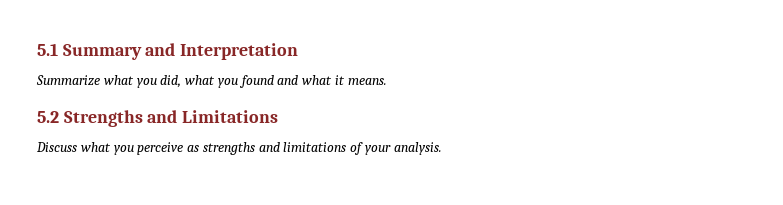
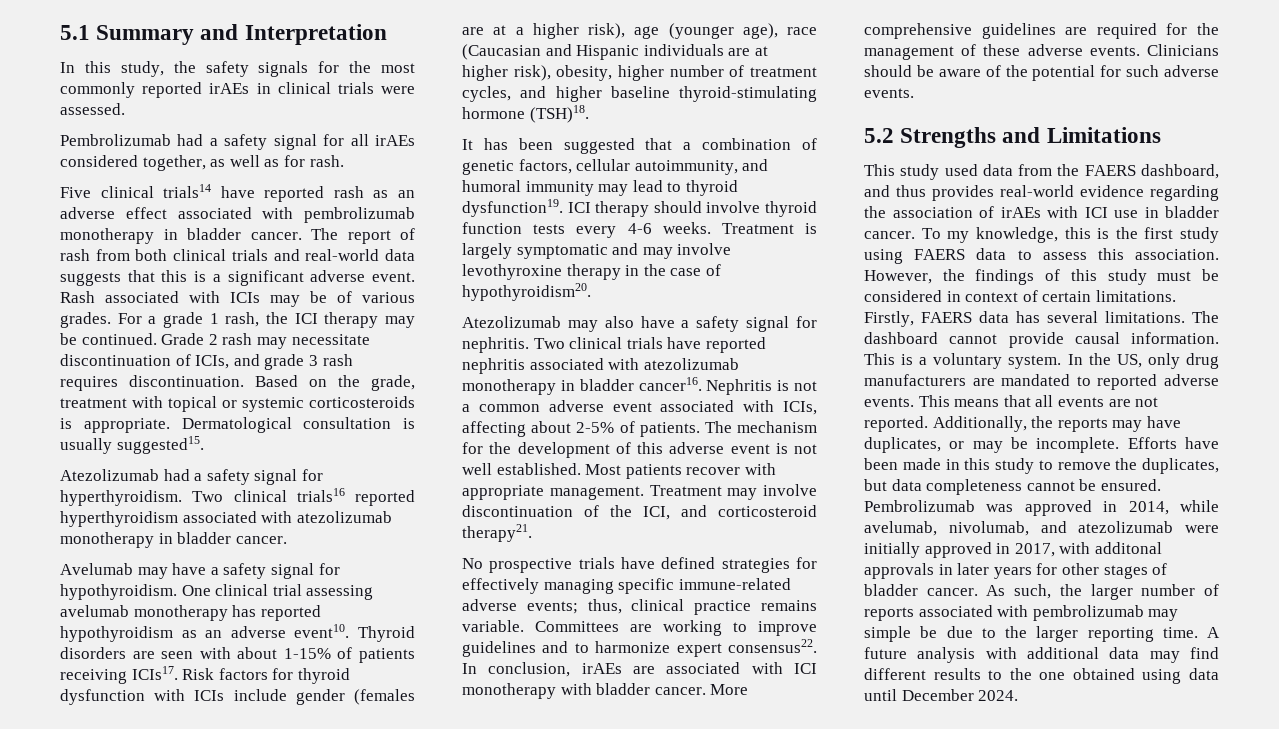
- Summarize what you did, what you found and what it means.
+ In this study, the safety signals for the most commonly reported irAEs in clinical trials were assessed.
+ Pembrolizumab had a safety signal for all irAEs considered together, as well as for rash.
+ Five clinical trials14 have reported rash as an adverse effect associated with pembrolizumab monotherapy in bladder cancer. The report of rash from both clinical trials and real-world data suggests that this is a significant adverse event. Rash associated with ICIs may be of various grades. For a grade 1 rash, the ICI therapy may be continued. Grade 2 rash may necessitate discontinuation of ICIs, and grade 3 rash requires discontinuation. Based on the grade, treatment with topical or systemic corticosteroids is appropriate. Dermatological consultation is usually suggested15.
+ Atezolizumab had a safety signal for hyperthyroidism. Two clinical trials16 reported hyperthyroidism associated with atezolizumab monotherapy in bladder cancer.
+ Avelumab may have a safety signal for hypothyroidism. One clinical trial assessing avelumab monotherapy has reported hypothyroidism as an adverse event10. Thyroid disorders are seen with about 1-15% of patients receiving ICIs17. Risk factors for thyroid dysfunction with ICIs include gender (females are at a higher risk), age (younger age), race (Caucasian and Hispanic individuals are at higher risk), obesity, higher number of treatment cycles, and higher baseline thyroid-stimulating hormone (TSH)18.
+ It has been suggested that a combination of genetic factors, cellular autoimmunity, and humoral immunity may lead to thyroid dysfunction19. ICI therapy should involve thyroid function tests every 4-6 weeks. Treatment is largely symptomatic and may involve levothyroxine therapy in the case of hypothyroidism20.
+ Atezolizumab may also have a safety signal for nephritis. Two clinical trials have reported nephritis associated with atezolizumab monotherapy in bladder cancer16. Nephritis is not a common adverse event associated with ICIs, affecting about 2-5% of patients. The mechanism for the development of this adverse event is not well established. Most patients recover with appropriate management. Treatment may involve discontinuation of the ICI, and corticosteroid therapy21.
+ No prospective trials have defined strategies for effectively managing specific immune-related adverse events; thus, clinical practice remains variable. Committees are working to improve guidelines and to harmonize expert consensus22. In conclusion, irAEs are associated with ICI monotherapy with bladder cancer. More comprehensive guidelines are required for the management of these adverse events. Clinicians should be aware of the potential for such adverse events.
  5.2 Strengths and Limitations
- Discuss what you perceive as strengths and limitations of your analysis.
+ This study used data from the FAERS dashboard, and thus provides real-world evidence regarding the association of irAEs with ICI use in bladder cancer. To my knowledge, this is the first study using FAERS data to assess this association. However, the findings of this study must be considered in context of certain limitations. Firstly, FAERS data has several limitations. The dashboard cannot provide causal information. This is a voluntary system. In the US, only drug manufacturers are mandated to reported adverse events. This means that all events are not reported. Additionally, the reports may have duplicates, or may be incomplete. Efforts have been made in this study to remove the duplicates, but data completeness cannot be ensured. Pembrolizumab was approved in 2014, while avelumab, nivolumab, and atezolizumab were initially approved in 2017, with additonal approvals in later years for other stages of bladder cancer. As such, the larger number of reports associated with pembrolizumab may simple be due to the larger reporting time. A future analysis with additional data may find different results to the one obtained using data until December 2024.

